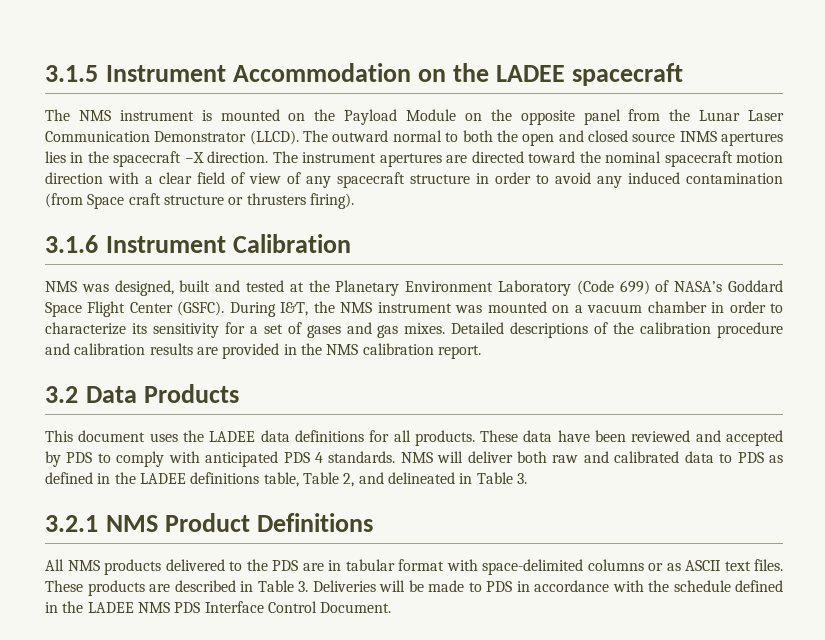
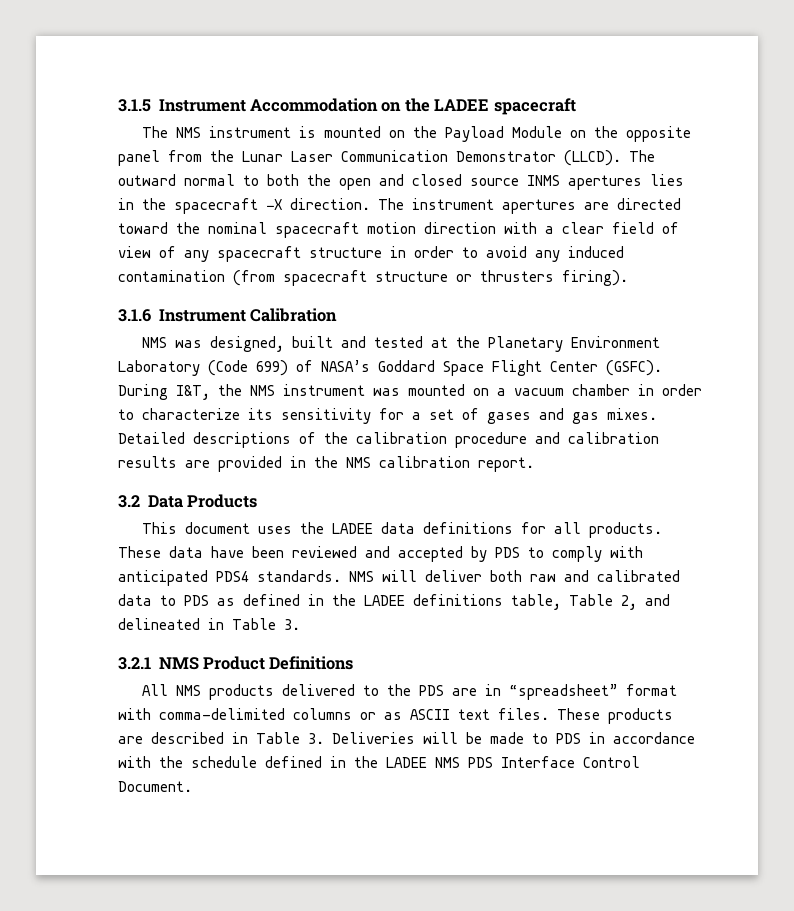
- The instrument apertures are directed toward the nominal spacecraft motion direction with a clear field of view of any spacecraft structure in order to avoid any induced contamination (from Space craft structure or thrusters firing).
+ The instrument apertures are directed toward the nominal spacecraft motion direction with a clear field of view of any spacecraft structure in order to avoid any induced contamination (from spacecraft structure or thrusters firing).
- These data have been reviewed and accepted by PDS to comply with anticipated PDS 4 standards.
+ These data have been reviewed and accepted by PDS to comply with anticipated PDS4 standards.
- All NMS products delivered to the PDS are in tabular format with space-delimited columns or as ASCII text files.
+ All NMS products delivered to the PDS are in “spreadsheet” format with comma-delimited columns or as ASCII text files.

